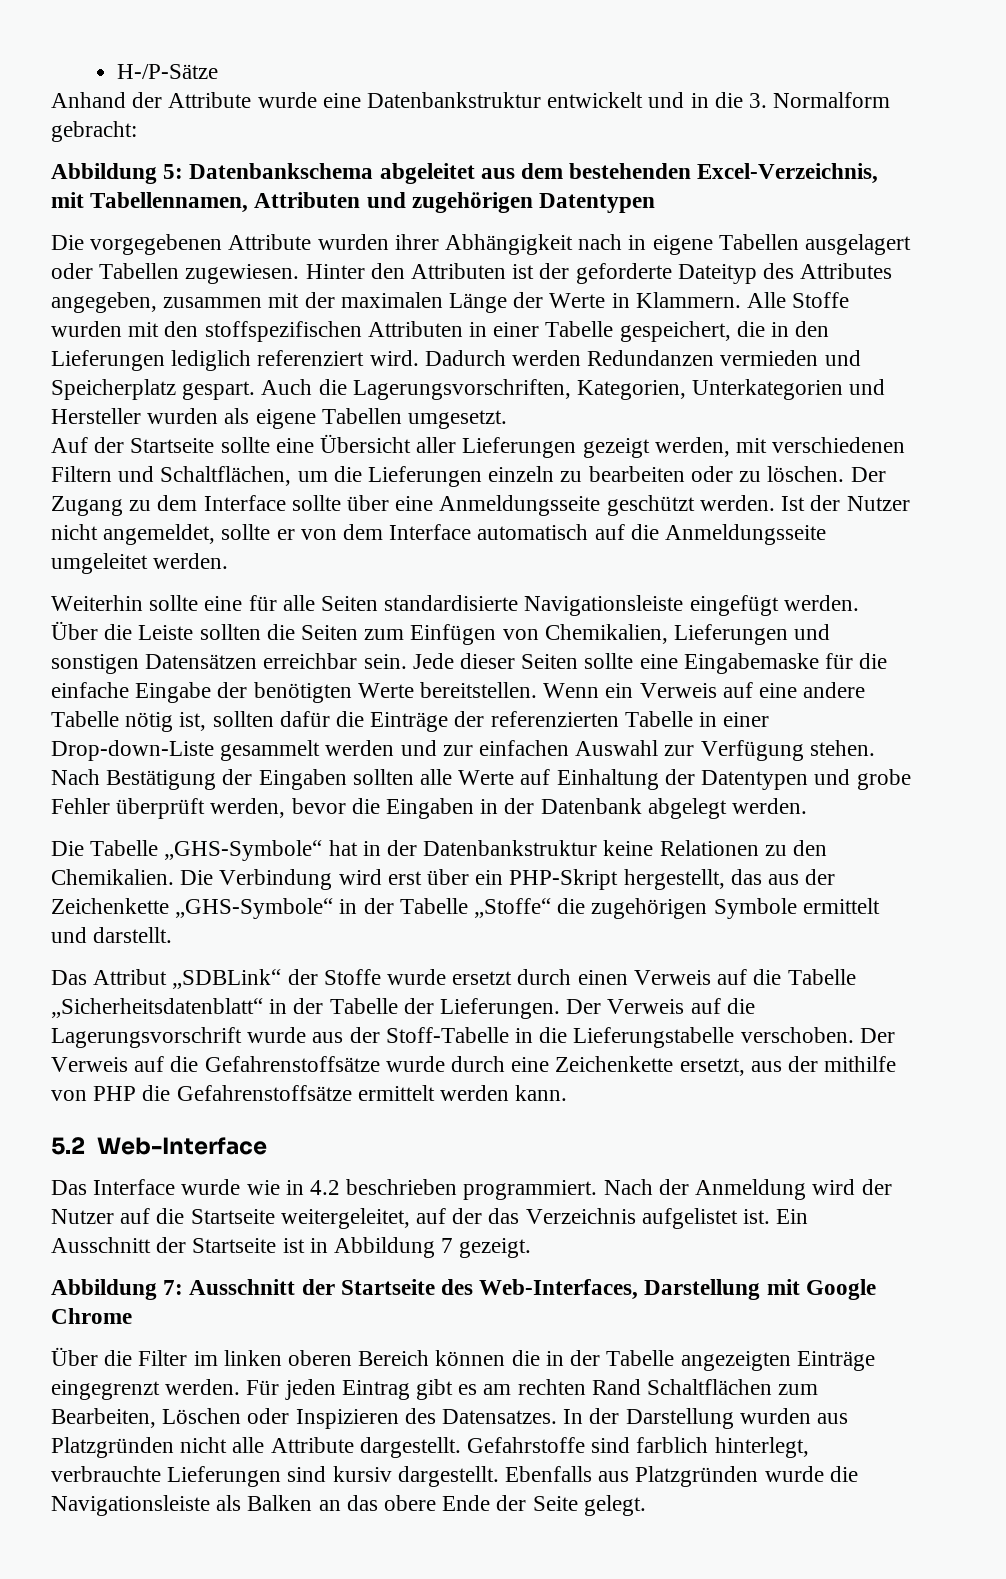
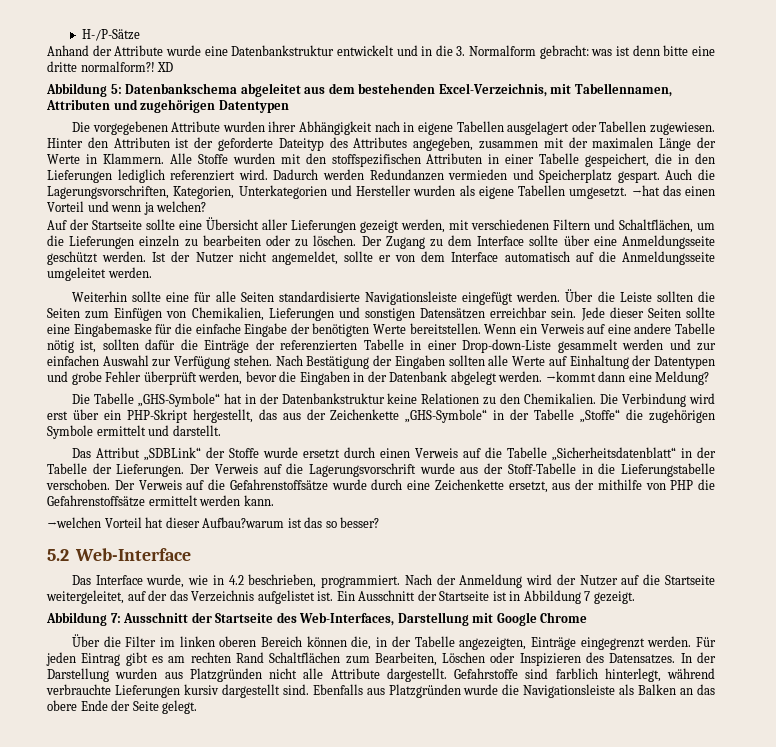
- Anhand der Attribute wurde eine Datenbankstruktur entwickelt und in die 3. Normalform gebracht:
+ Anhand der Attribute wurde eine Datenbankstruktur entwickelt und in die 3. Normalform gebracht: was ist denn bitte eine dritte normalform?! XD
+ →hat das einen Vorteil und wenn ja welchen?
+ →kommt dann eine Meldung?
+ →welchen Vorteil hat dieser Aufbau?warum ist das so besser?
- Das Interface wurde wie in 4.2 beschrieben programmiert.
+ Das Interface wurde, wie in 4.2 beschrieben, programmiert.
- Über die Filter im linken oberen Bereich können die in der Tabelle angezeigten Einträge eingegrenzt werden.
+ Über die Filter im linken oberen Bereich können die, in der Tabelle angezeigten, Einträge eingegrenzt werden.
- Gefahrstoffe sind farblich hinterlegt, verbrauchte Lieferungen sind kursiv dargestellt.
+ Gefahrstoffe sind farblich hinterlegt, während verbrauchte Lieferungen kursiv dargestellt sind.

